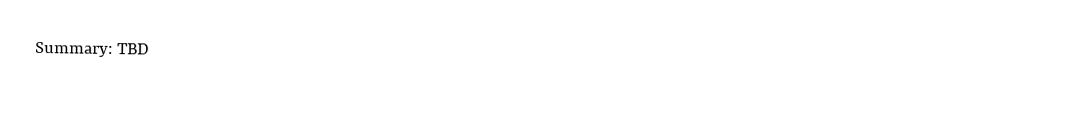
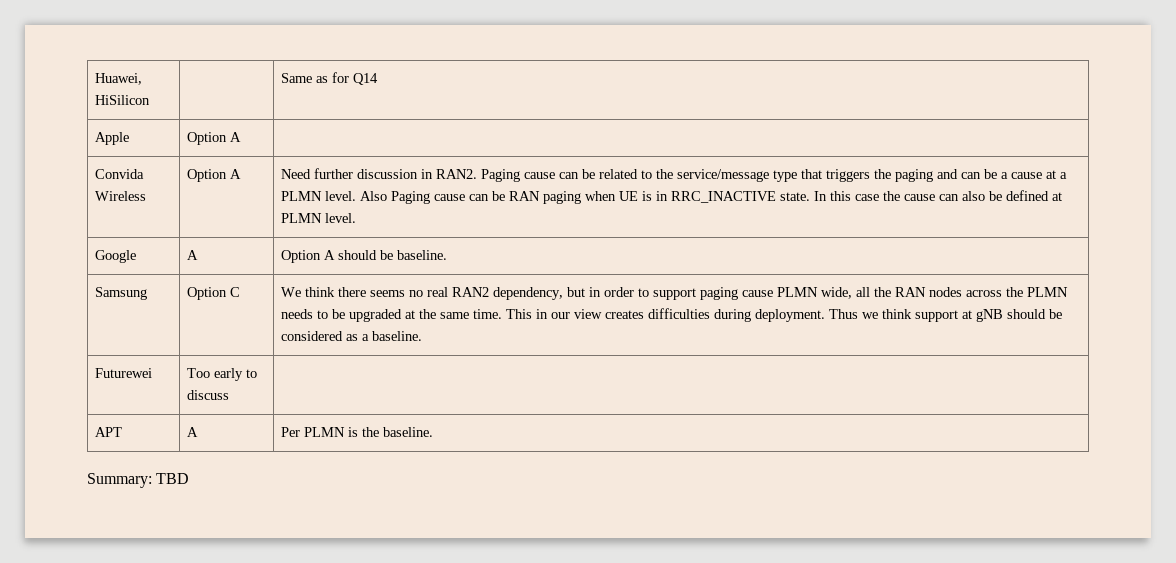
+ Huawei, HiSilicon | | Same as for Q14
+ Apple | Option A |
+ Convida Wireless | Option A | Need further discussion in RAN2. Paging cause can be related to the service/message type that triggers the paging and can be a cause at a PLMN level. Also Paging cause can be RAN paging when UE is in RRC_INACTIVE state. In this case the cause can also be defined at PLMN level.
+ Google | A | Option A should be baseline.
+ Samsung | Option C | We think there seems no real RAN2 dependency, but in order to support paging cause PLMN wide, all the RAN nodes across the PLMN needs to be upgraded at the same time. This in our view creates difficulties during deployment. Thus we think support at gNB should be considered as a baseline.
+ Futurewei | Too early to discuss |
+ APT | A | Per PLMN is the baseline.

